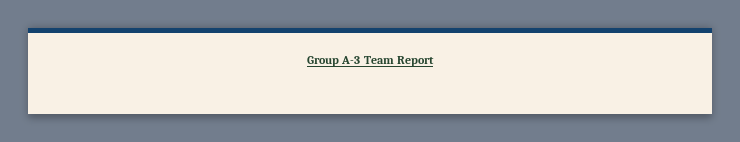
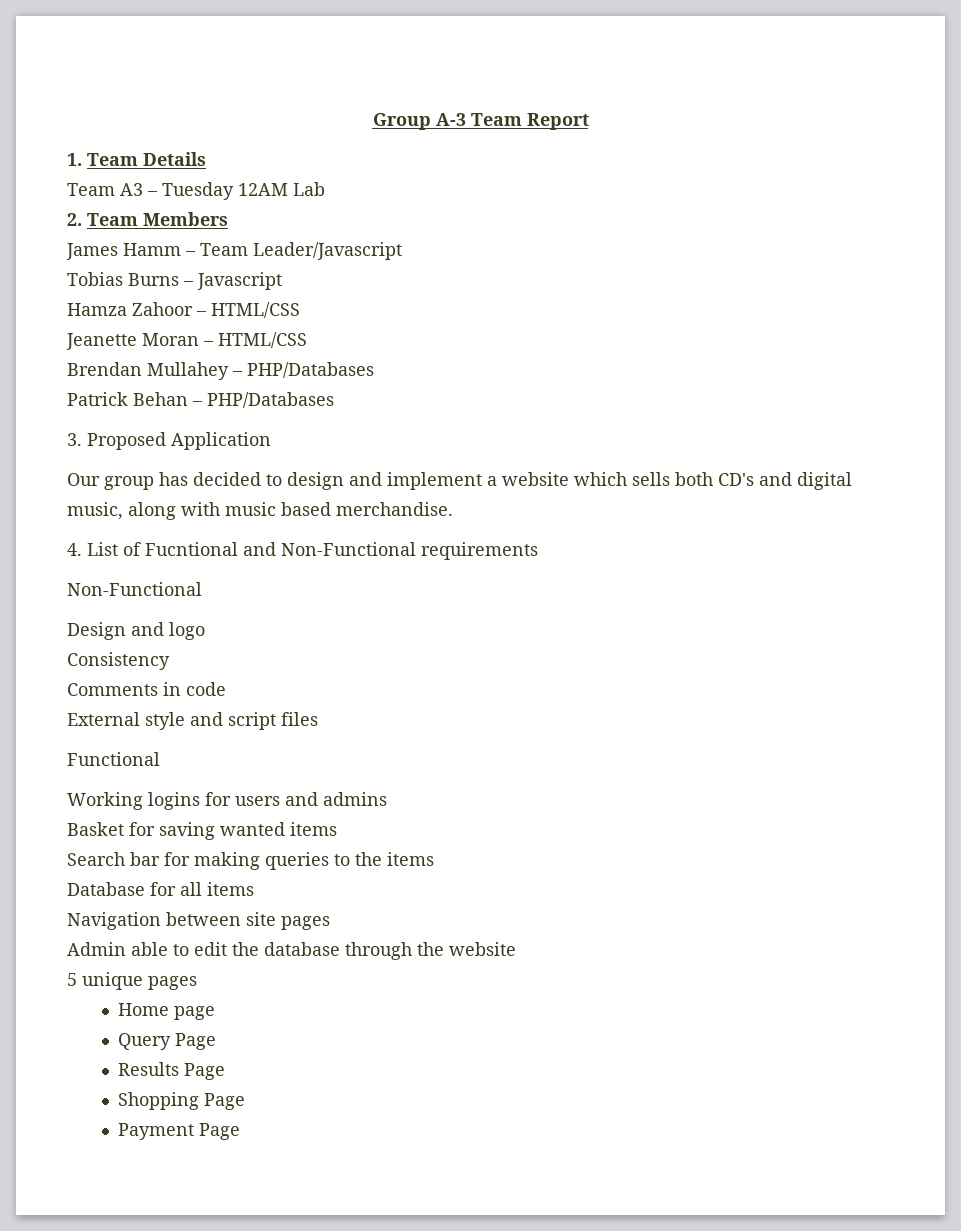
+ 1. Team Details
+ Team A3 – Tuesday 12AM Lab
+ 2. Team Members
+ James Hamm – Team Leader/Javascript
+ Tobias Burns – Javascript
+ Hamza Zahoor – HTML/CSS
+ Jeanette Moran – HTML/CSS
+ Brendan Mullahey – PHP/Databases
+ Patrick Behan – PHP/Databases
+ 3. Proposed Application
+ Our group has decided to design and implement a website which sells both CD's and digital music, along with music based merchandise.
+ 4. List of Fucntional and Non-Functional requirements
+ Non-Functional
+ Design and logo
+ Consistency
+ Comments in code
+ External style and script files
+ Functional
+ Working logins for users and admins
+ Basket for saving wanted items
+ Search bar for making queries to the items
+ Database for all items
+ Navigation between site pages
+ Admin able to edit the database through the website
+ 5 unique pages
+ Home page
+ Query Page
+ Results Page
+ Shopping Page
+ Payment Page

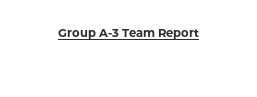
- 1. Team Details
- Team A3 – Tuesday 12AM Lab
- 2. Team Members
- James Hamm – Team Leader/Javascript
- Tobias Burns – Javascript
- Hamza Zahoor – HTML/CSS
- Jeanette Moran – HTML/CSS
- Brendan Mullahey – PHP/Databases
- Patrick Behan – PHP/Databases
- 3. Proposed Application
- Our group has decided to design and implement a website which sells both CD's and digital music, along with music based merchandise.
- 4. List of Fucntional and Non-Functional requirements
- Non-Functional
- Design and logo
- Consistency
- Comments in code
- External style and script files
- Functional
- Working logins for users and admins
- Basket for saving wanted items
- Search bar for making queries to the items
- Database for all items
- Navigation between site pages
- Admin able to edit the database through the website
- 5 unique pages
- Home page
- Query Page
- Results Page
- Shopping Page
- Payment Page

